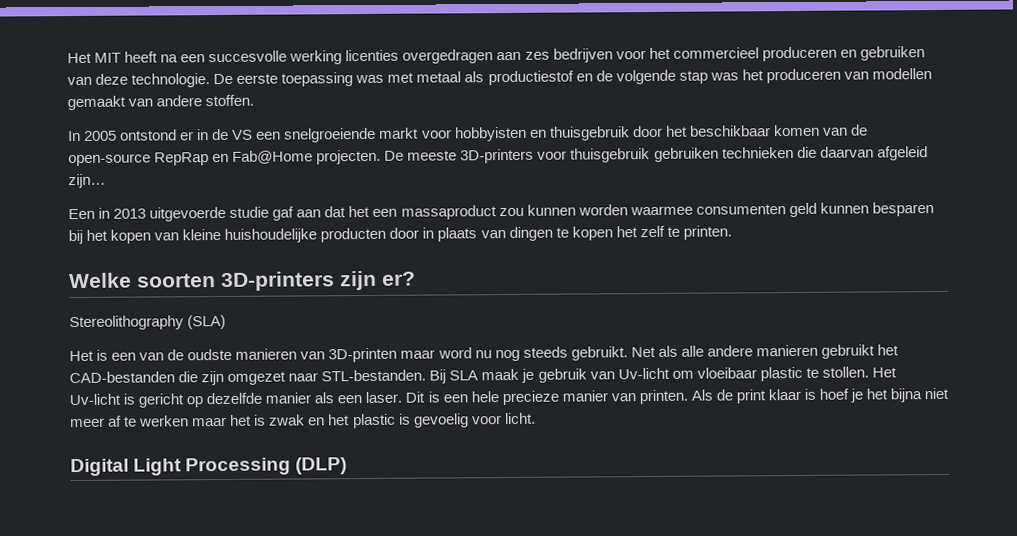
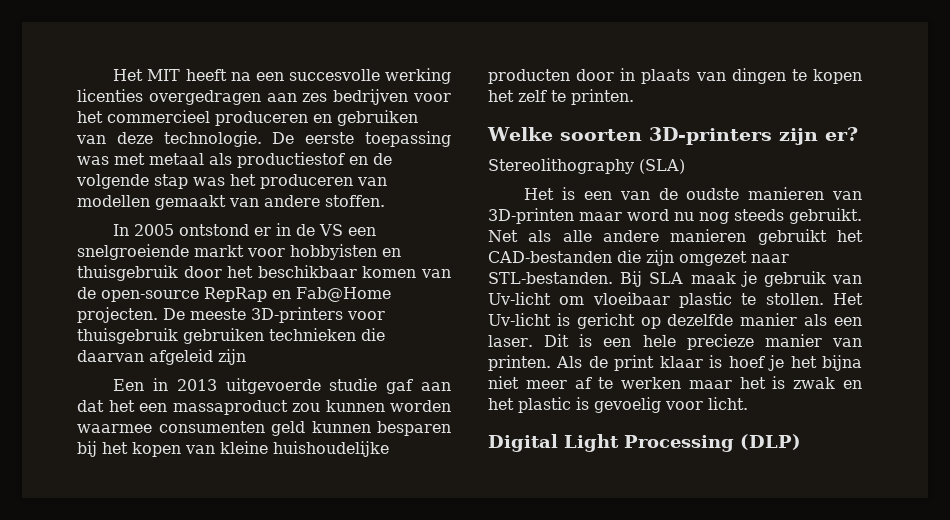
- De meeste 3D-printers voor thuisgebruik gebruiken technieken die daarvan afgeleid zijn…
+ De meeste 3D-printers voor thuisgebruik gebruiken technieken die daarvan afgeleid zijn

